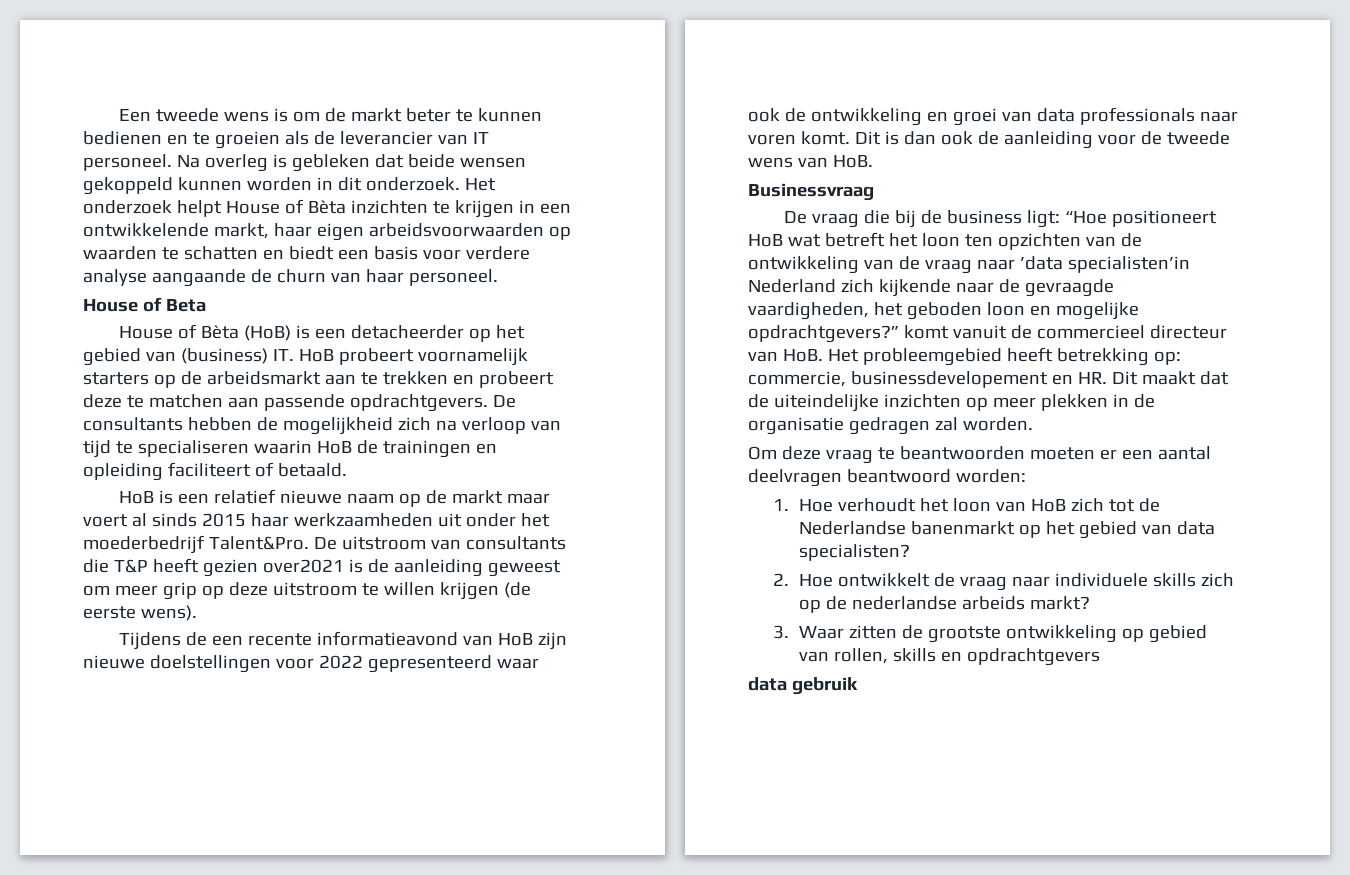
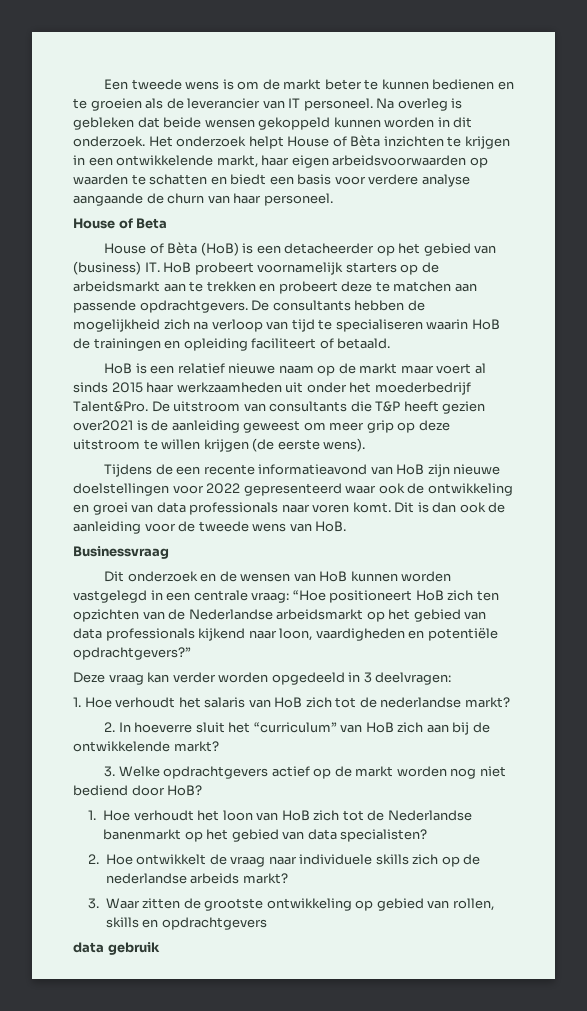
- De vraag die bij de business ligt: “Hoe positioneert HoB wat betreft het loon ten opzichten van de ontwikkeling van de vraag naar ’data specialisten’in Nederland zich kijkende naar de gevraagde vaardigheden, het geboden loon en mogelijke opdrachtgevers?” komt vanuit de commercieel directeur van HoB. Het probleemgebied heeft betrekking op: commercie, businessdevelopement en HR. Dit maakt dat de uiteindelijke inzichten op meer plekken in de organisatie gedragen zal worden.
- Om deze vraag te beantwoorden moeten er een aantal deelvragen beantwoord worden:
+ Dit onderzoek en de wensen van HoB kunnen worden vastgelegd in een centrale vraag: “Hoe positioneert HoB zich ten opzichten van de Nederlandse arbeidsmarkt op het gebied van data professionals kijkend naar loon, vaardigheden en potentiële opdrachtgevers?”
+ Deze vraag kan verder worden opgedeeld in 3 deelvragen:
+ 1. Hoe verhoudt het salaris van HoB zich tot de nederlandse markt?
+ 2. In hoeverre sluit het “curriculum” van HoB zich aan bij de ontwikkelende markt?
+ 3. Welke opdrachtgevers actief op de markt worden nog niet bediend door HoB?

